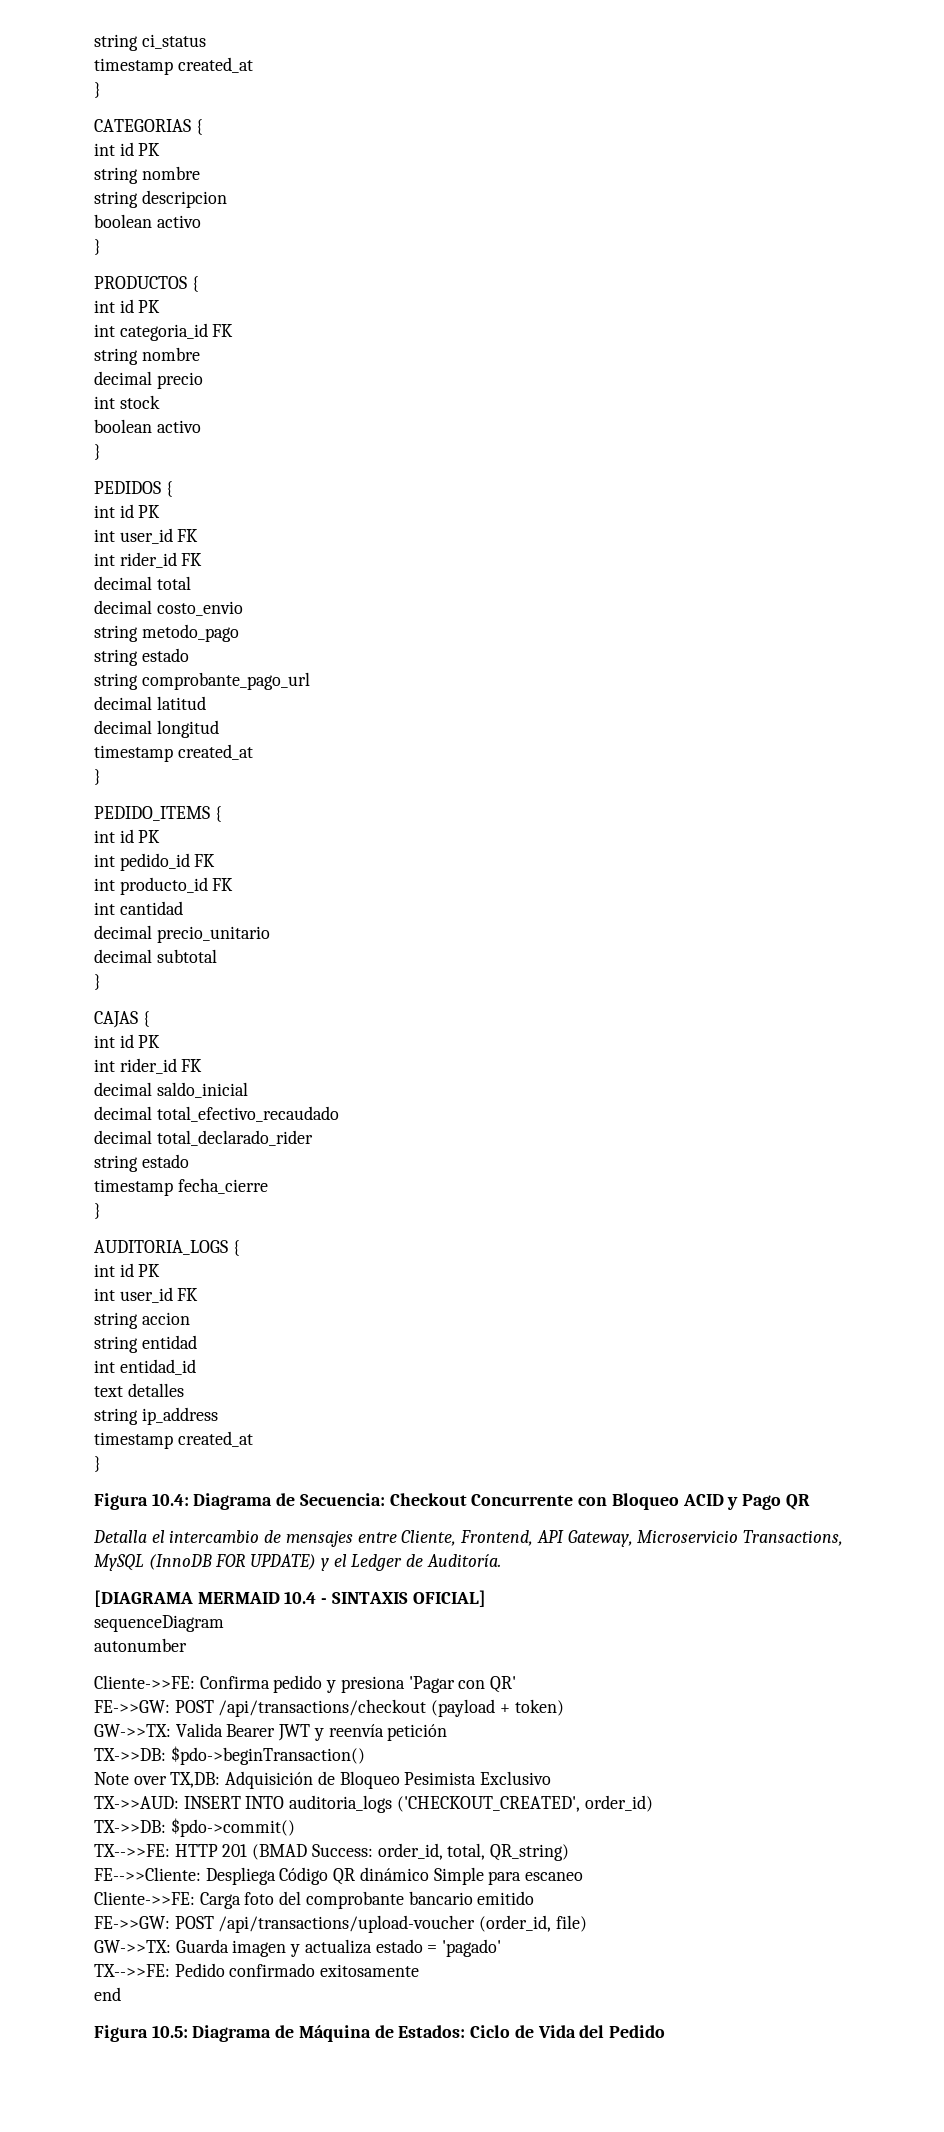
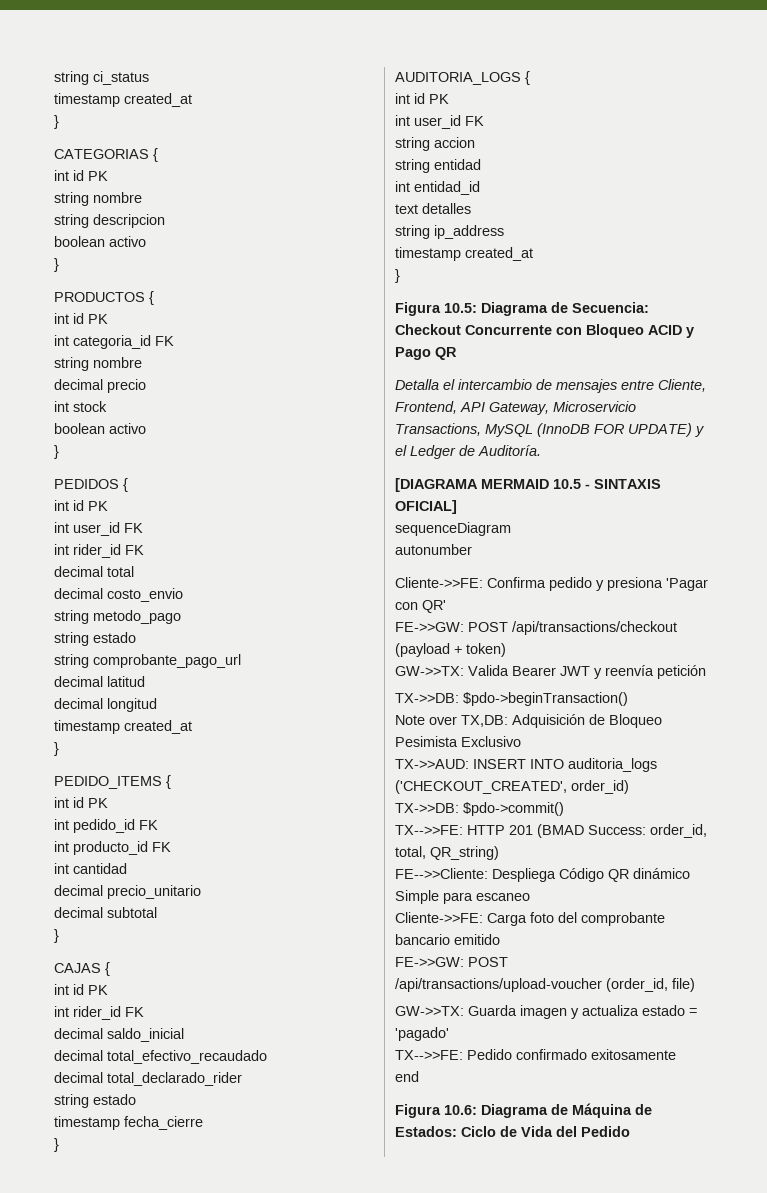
- Figura 10.4: Diagrama de Secuencia: Checkout Concurrente con Bloqueo ACID y Pago QR
+ Figura 10.5: Diagrama de Secuencia: Checkout Concurrente con Bloqueo ACID y Pago QR
- [DIAGRAMA MERMAID 10.4 - SINTAXIS OFICIAL]
+ [DIAGRAMA MERMAID 10.5 - SINTAXIS OFICIAL]
- Figura 10.5: Diagrama de Máquina de Estados: Ciclo de Vida del Pedido
+ Figura 10.6: Diagrama de Máquina de Estados: Ciclo de Vida del Pedido

